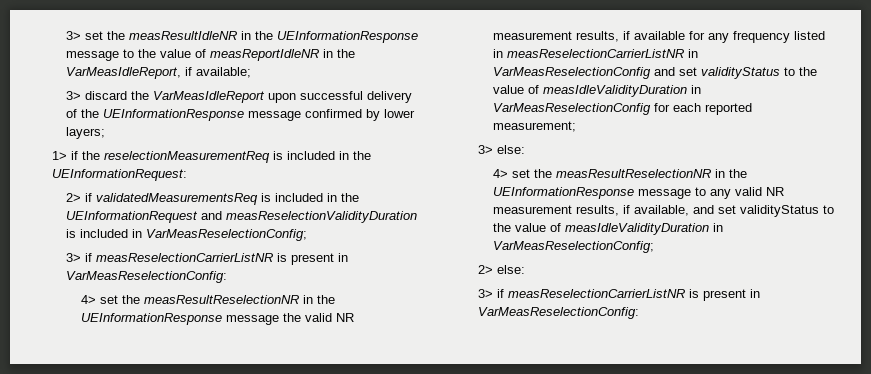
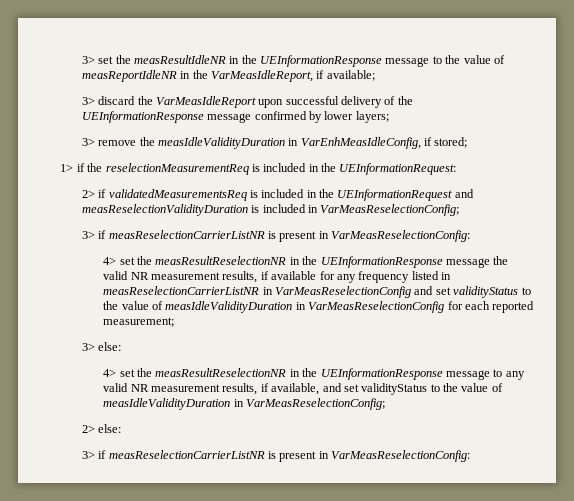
+ 3> remove the measIdleValidityDuration in VarEnhMeasIdleConfig, if stored;

